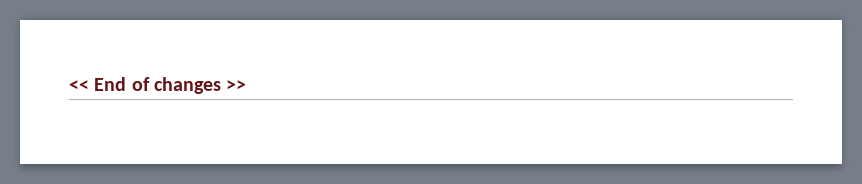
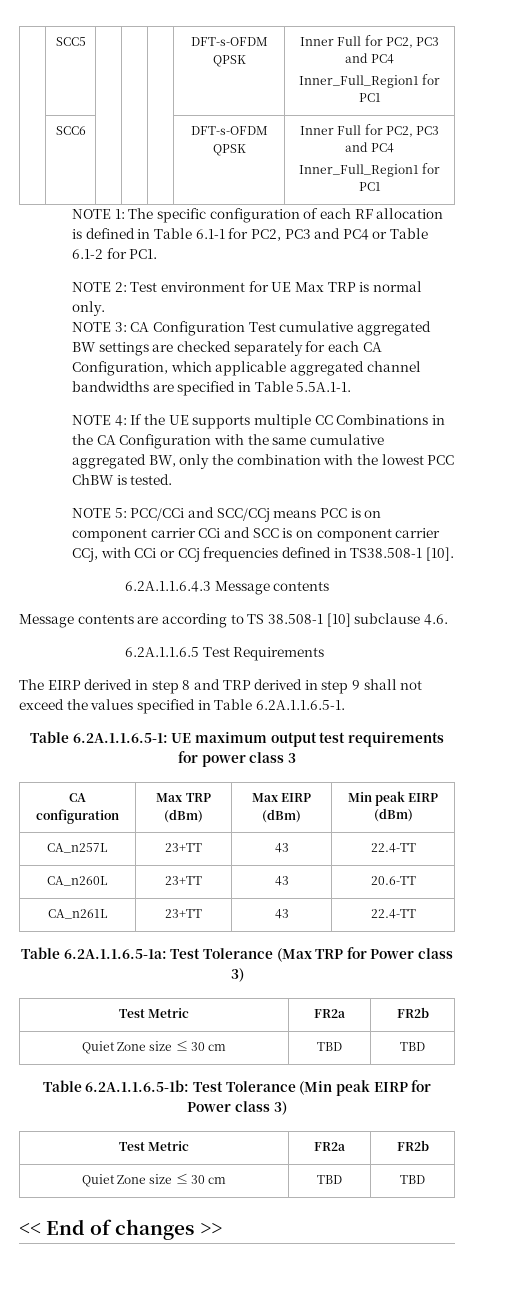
+ | SCC5 | | | | DFT-s-OFDM QPSK | Inner Full for PC2, PC3 and PC4
+ Inner_Full_Region1 for PC1
+ | SCC6 | | | | DFT-s-OFDM QPSK | Inner Full for PC2, PC3 and PC4
+ Inner_Full_Region1 for PC1
+ NOTE 1: The specific configuration of each RF allocation is defined in Table 6.1-1 for PC2, PC3 and PC4 or Table 6.1-2 for PC1.
+ NOTE 2: Test environment for UE Max TRP is normal only.
+ NOTE 3: CA Configuration Test cumulative aggregated BW settings are checked separately for each CA Configuration, which applicable aggregated channel bandwidths are specified in Table 5.5A.1-1.
+ NOTE 4: If the UE supports multiple CC Combinations in the CA Configuration with the same cumulative aggregated BW, only the combination with the lowest PCC ChBW is tested.
+ NOTE 5: PCC/CCi and SCC/CCj means PCC is on component carrier CCi and SCC is on component carrier CCj, with CCi or CCj frequencies defined in TS38.508-1 [10].
+ 6.2A.1.1.6.4.3 Message contents
+ Message contents are according to TS 38.508-1 [10] subclause 4.6.
+ 6.2A.1.1.6.5 Test Requirements
+ The EIRP derived in step 8 and TRP derived in step 9 shall not exceed the values specified in Table 6.2A.1.1.6.5-1.
+ Table 6.2A.1.1.6.5-1: UE maximum output test requirements for power class 3
+ CA configuration | Max TRP (dBm) | Max EIRP (dBm) | Min peak EIRP (dBm)
+ CA_n257L | 23+TT | 43 | 22.4-TT
+ CA_n260L | 23+TT | 43 | 20.6-TT
+ CA_n261L | 23+TT | 43 | 22.4-TT
+ Table 6.2A.1.1.6.5-1a: Test Tolerance (Max TRP for Power class 3)
+ Test Metric | FR2a | FR2b
+ Quiet Zone size ≤ 30 cm | TBD | TBD
+ Table 6.2A.1.1.6.5-1b: Test Tolerance (Min peak EIRP for Power class 3)
+ Test Metric | FR2a | FR2b
+ Quiet Zone size ≤ 30 cm | TBD | TBD

